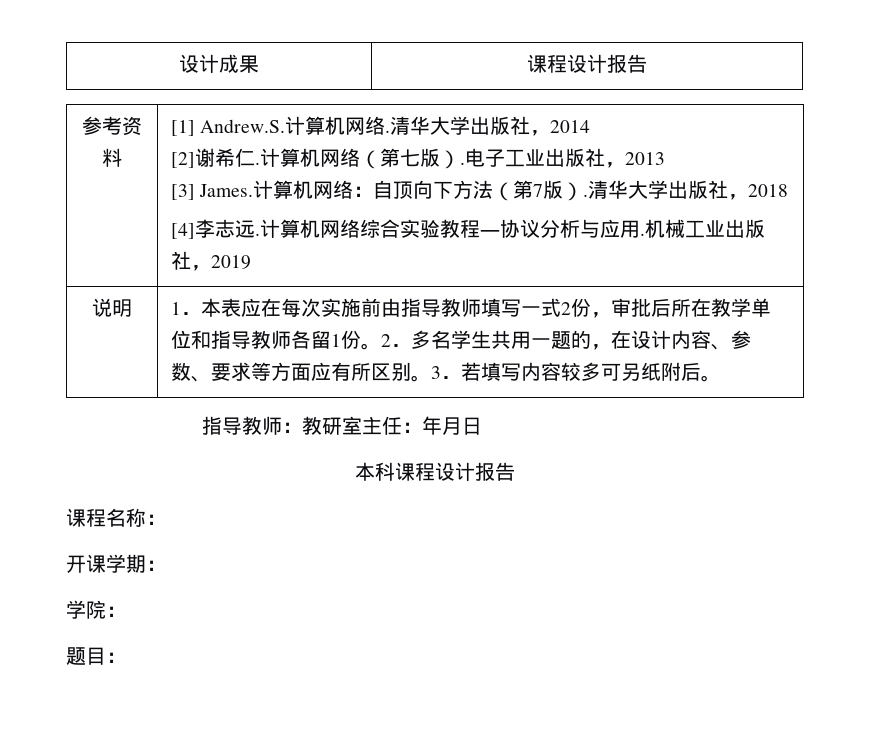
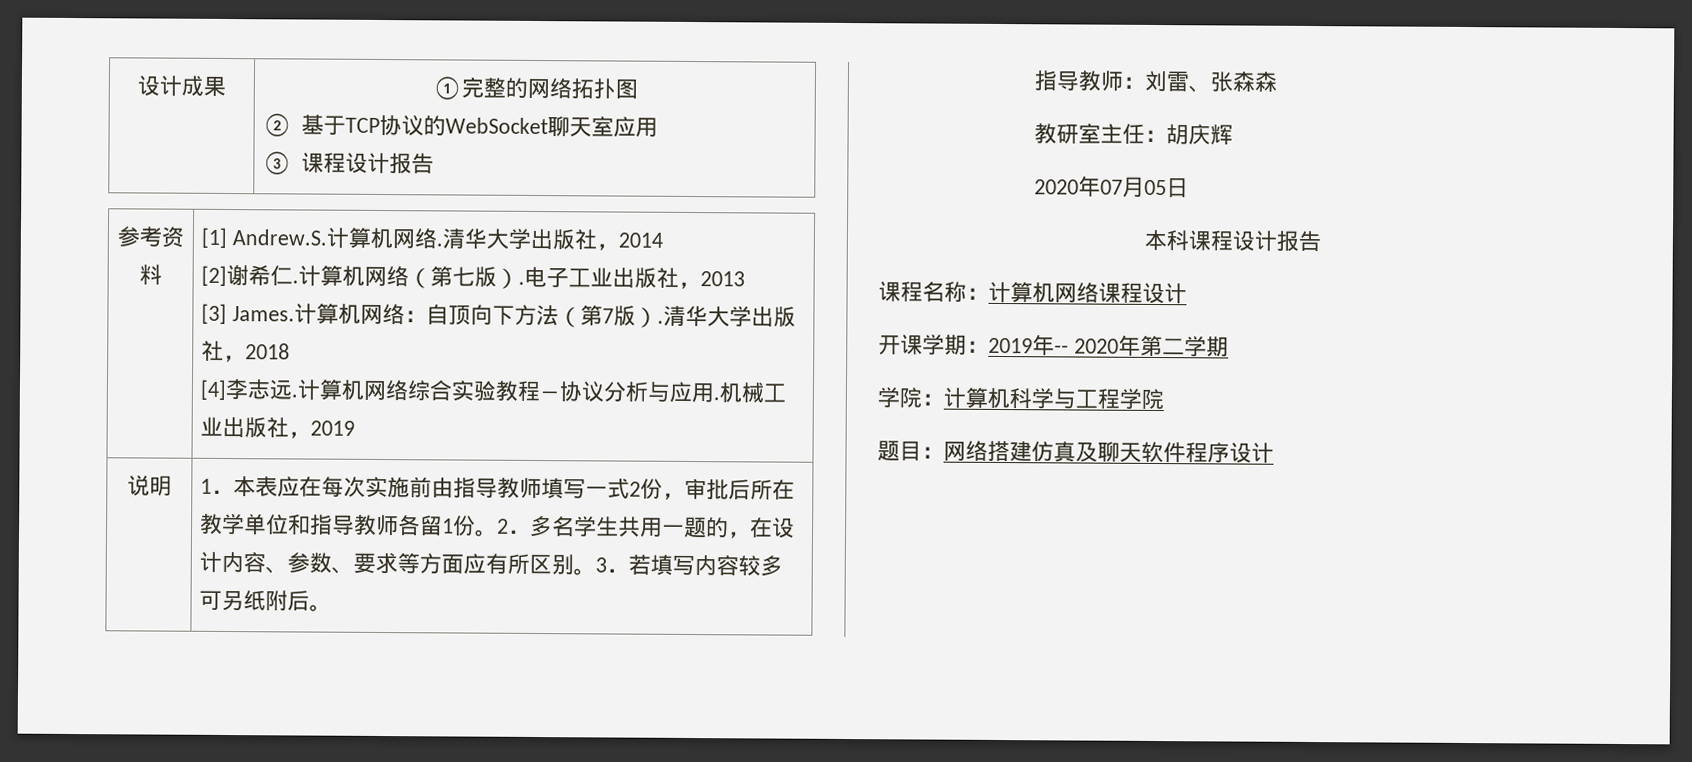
- 设计成果 | 课程设计报告
+ 设计成果 | ①完整的网络拓扑图
+ ②基于TCP协议的WebSocket聊天室应用
+ ③课程设计报告
- 指导教师：教研室主任：年月日
+ 指导教师：刘雷、张森森
+ 教研室主任：胡庆辉
+ 2020年07月05日
- 课程名称：
- 开课学期：
- 学院：
- 题目：
+ 课程名称：计算机网络课程设计
+ 开课学期：2019年-- 2020年第二学期
+ 学院：计算机科学与工程学院
+ 题目：网络搭建仿真及聊天软件程序设计

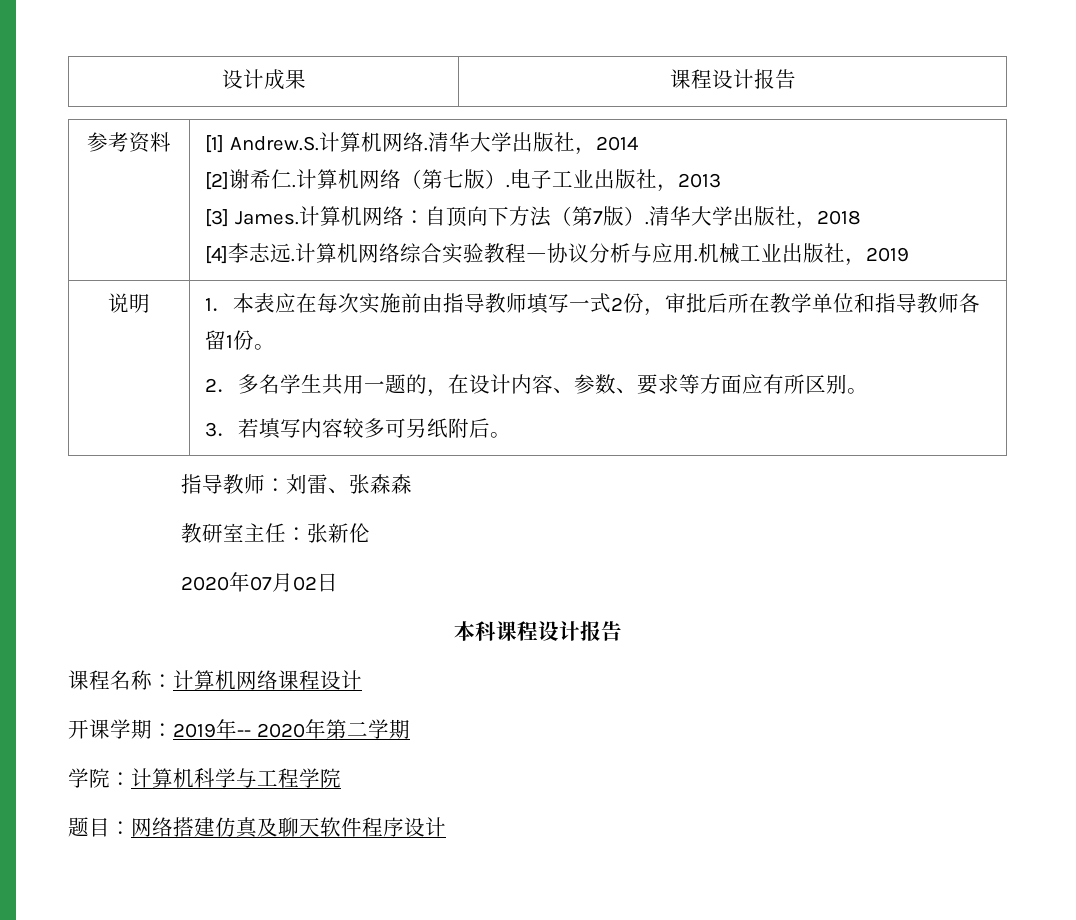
- 设计成果 | ①完整的网络拓扑图
- ②基于TCP协议的WebSocket聊天室应用
- ③课程设计报告
+ 设计成果 | 课程设计报告
- 1．本表应在每次实施前由指导教师填写一式2份，审批后所在教学单位和指导教师各留1份。2．多名学生共用一题的，在设计内容、参数、要求等方面应有所区别。3．若填写内容较多可另纸附后。
+ 1．本表应在每次实施前由指导教师填写一式2份，审批后所在教学单位和指导教师各留1份。
+ 2．多名学生共用一题的，在设计内容、参数、要求等方面应有所区别。
+ 3．若填写内容较多可另纸附后。
- 教研室主任：胡庆辉
+ 教研室主任：张新伦
- 2020年07月05日
+ 2020年07月02日

